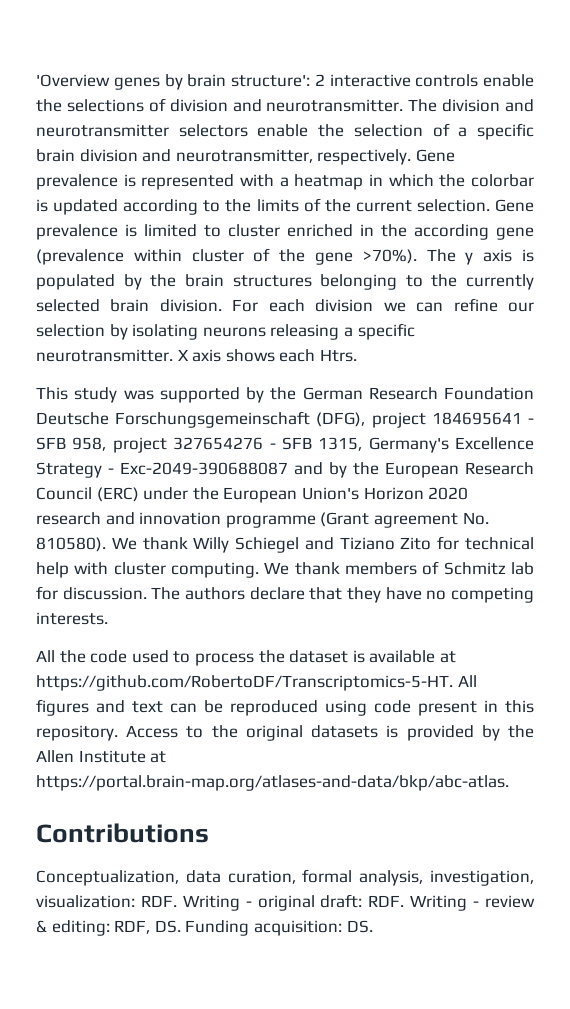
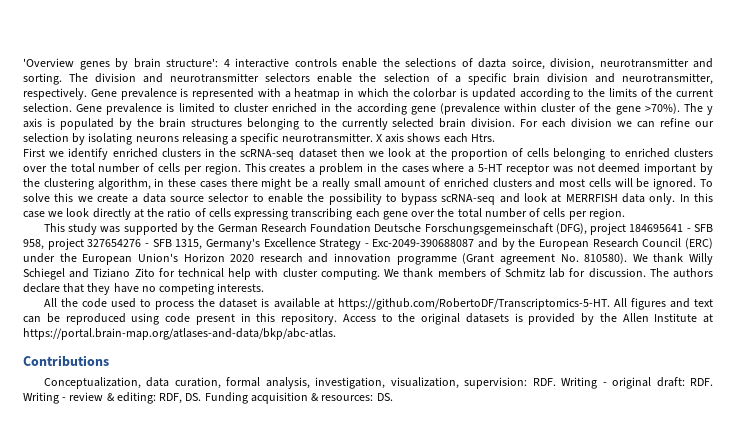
- 'Overview genes by brain structure': 2 interactive controls enable the selections of division and neurotransmitter.
+ 'Overview genes by brain structure': 4 interactive controls enable the selections of dazta soirce, division, neurotransmitter and sorting.
+ First we identify enriched clusters in the scRNA-seq dataset then we look at the proportion of cells belonging to enriched clusters over the total number of cells per region. This creates a problem in the cases where a 5-HT receptor was not deemed important by the clustering algorithm, in these cases there might be a really small amount of enriched clusters and most cells will be ignored. To solve this we create a data source selector to enable the possibility to bypass scRNA-seq and look at MERRFISH data only. In this case we look directly at the ratio of cells expressing transcribing each gene over the total number of cells per region.
- Conceptualization, data curation, formal analysis, investigation, visualization: RDF. Writing - original draft: RDF. Writing - review & editing: RDF, DS. Funding acquisition: DS.
+ Conceptualization, data curation, formal analysis, investigation, visualization, supervision: RDF. Writing - original draft: RDF. Writing - review & editing: RDF, DS. Funding acquisition & resources: DS.

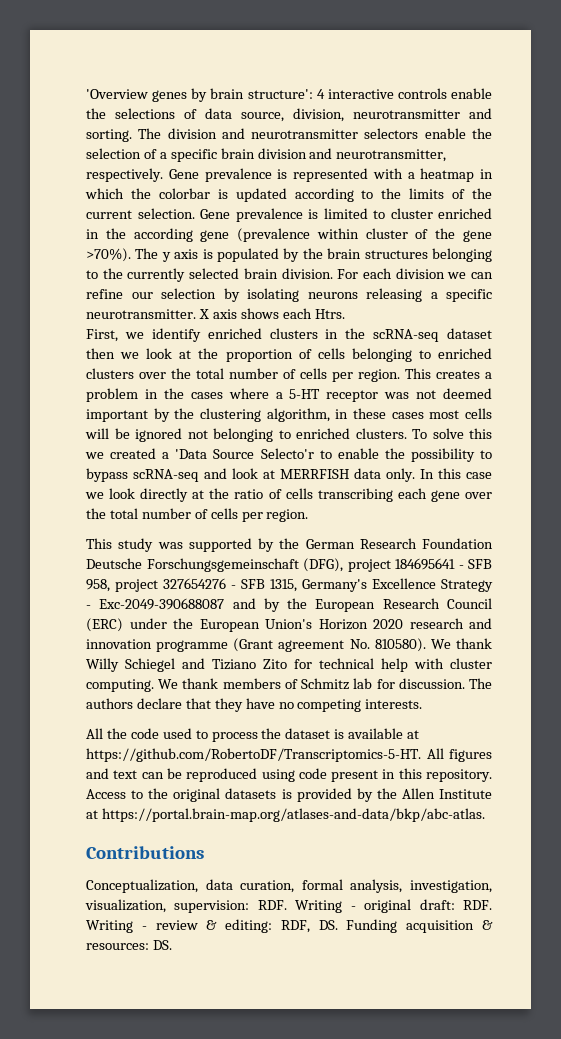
- 'Overview genes by brain structure': 4 interactive controls enable the selections of dazta soirce, division, neurotransmitter and sorting.
+ 'Overview genes by brain structure': 4 interactive controls enable the selections of data source, division, neurotransmitter and sorting.
- First we identify enriched clusters in the scRNA-seq dataset then we look at the proportion of cells belonging to enriched clusters over the total number of cells per region.
+ First, we identify enriched clusters in the scRNA-seq dataset then we look at the proportion of cells belonging to enriched clusters over the total number of cells per region.
- This creates a problem in the cases where a 5-HT receptor was not deemed important by the clustering algorithm, in these cases there might be a really small amount of enriched clusters and most cells will be ignored. To solve this we create a data source selector to enable the possibility to bypass scRNA-seq and look at MERRFISH data only.
+ This creates a problem in the cases where a 5-HT receptor was not deemed important by the clustering algorithm, in these cases most cells will be ignored not belonging to enriched clusters. To solve this we created a 'Data Source Selecto'r to enable the possibility to bypass scRNA-seq and look at MERRFISH data only.
- In this case we look directly at the ratio of cells expressing transcribing each gene over the total number of cells per region.
+ In this case we look directly at the ratio of cells transcribing each gene over the total number of cells per region.

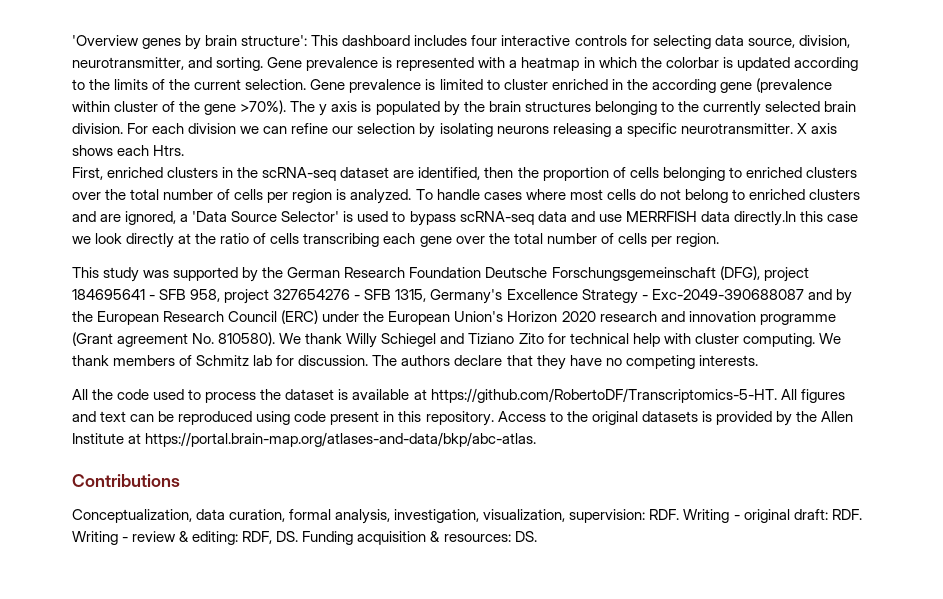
- 'Overview genes by brain structure': 4 interactive controls enable the selections of data source, division, neurotransmitter and sorting.
+ 'Overview genes by brain structure': This dashboard includes four interactive controls for selecting data source, division, neurotransmitter, and sorting.
- The division and neurotransmitter selectors enable the selection of a specific brain division and neurotransmitter, respectively.
- First, we identify enriched clusters in the scRNA-seq dataset then we look at the proportion of cells belonging to enriched clusters over the total number of cells per region. This creates a problem in the cases where a 5-HT receptor was not deemed important by the clustering algorithm, in these cases most cells will be ignored not belonging to enriched clusters. To solve this we created a 'Data Source Selecto'r to enable the possibility to bypass scRNA-seq and look at MERRFISH data only. In this case we look directly at the ratio of cells transcribing each gene over the total number of cells per region.
+ First, enriched clusters in the scRNA-seq dataset are identified, then the proportion of cells belonging to enriched clusters over the total number of cells per region is analyzed. To handle cases where most cells do not belong to enriched clusters and are ignored, a 'Data Source Selector' is used to bypass scRNA-seq data and use MERRFISH data directly.In this case we look directly at the ratio of cells transcribing each gene over the total number of cells per region.

